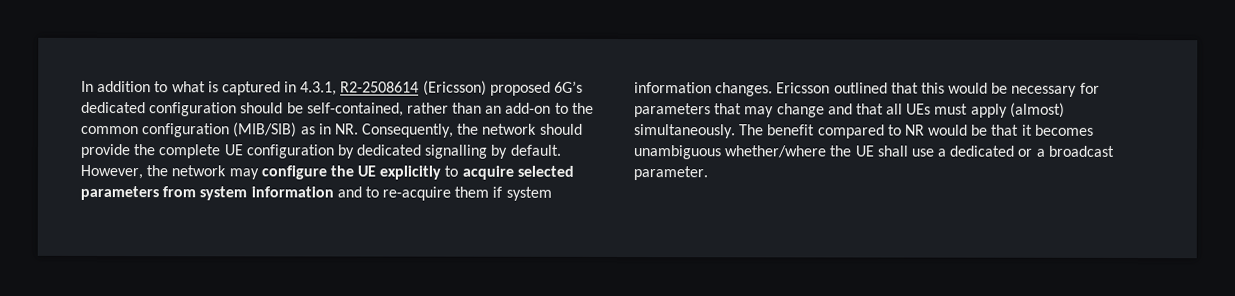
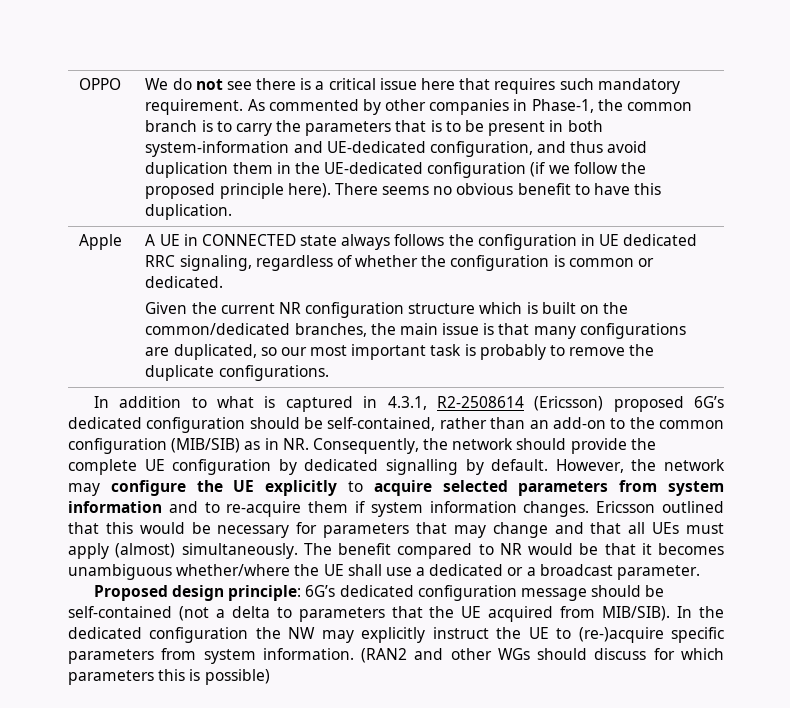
+ OPPO | We do not see there is a critical issue here that requires such mandatory requirement. As commented by other companies in Phase-1, the common branch is to carry the parameters that is to be present in both system-information and UE-dedicated configuration, and thus avoid duplication them in the UE-dedicated configuration (if we follow the proposed principle here). There seems no obvious benefit to have this duplication.
+ Apple | A UE in CONNECTED state always follows the configuration in UE dedicated RRC signaling, regardless of whether the configuration is common or dedicated.
+ Given the current NR configuration structure which is built on the common/dedicated branches, the main issue is that many configurations are duplicated, so our most important task is probably to remove the duplicate configurations.
+ Proposed design principle: 6G’s dedicated configuration message should be self-contained (not a delta to parameters that the UE acquired from MIB/SIB). In the dedicated configuration the NW may explicitly instruct the UE to (re-)acquire specific parameters from system information. (RAN2 and other WGs should discuss for which parameters this is possible)

